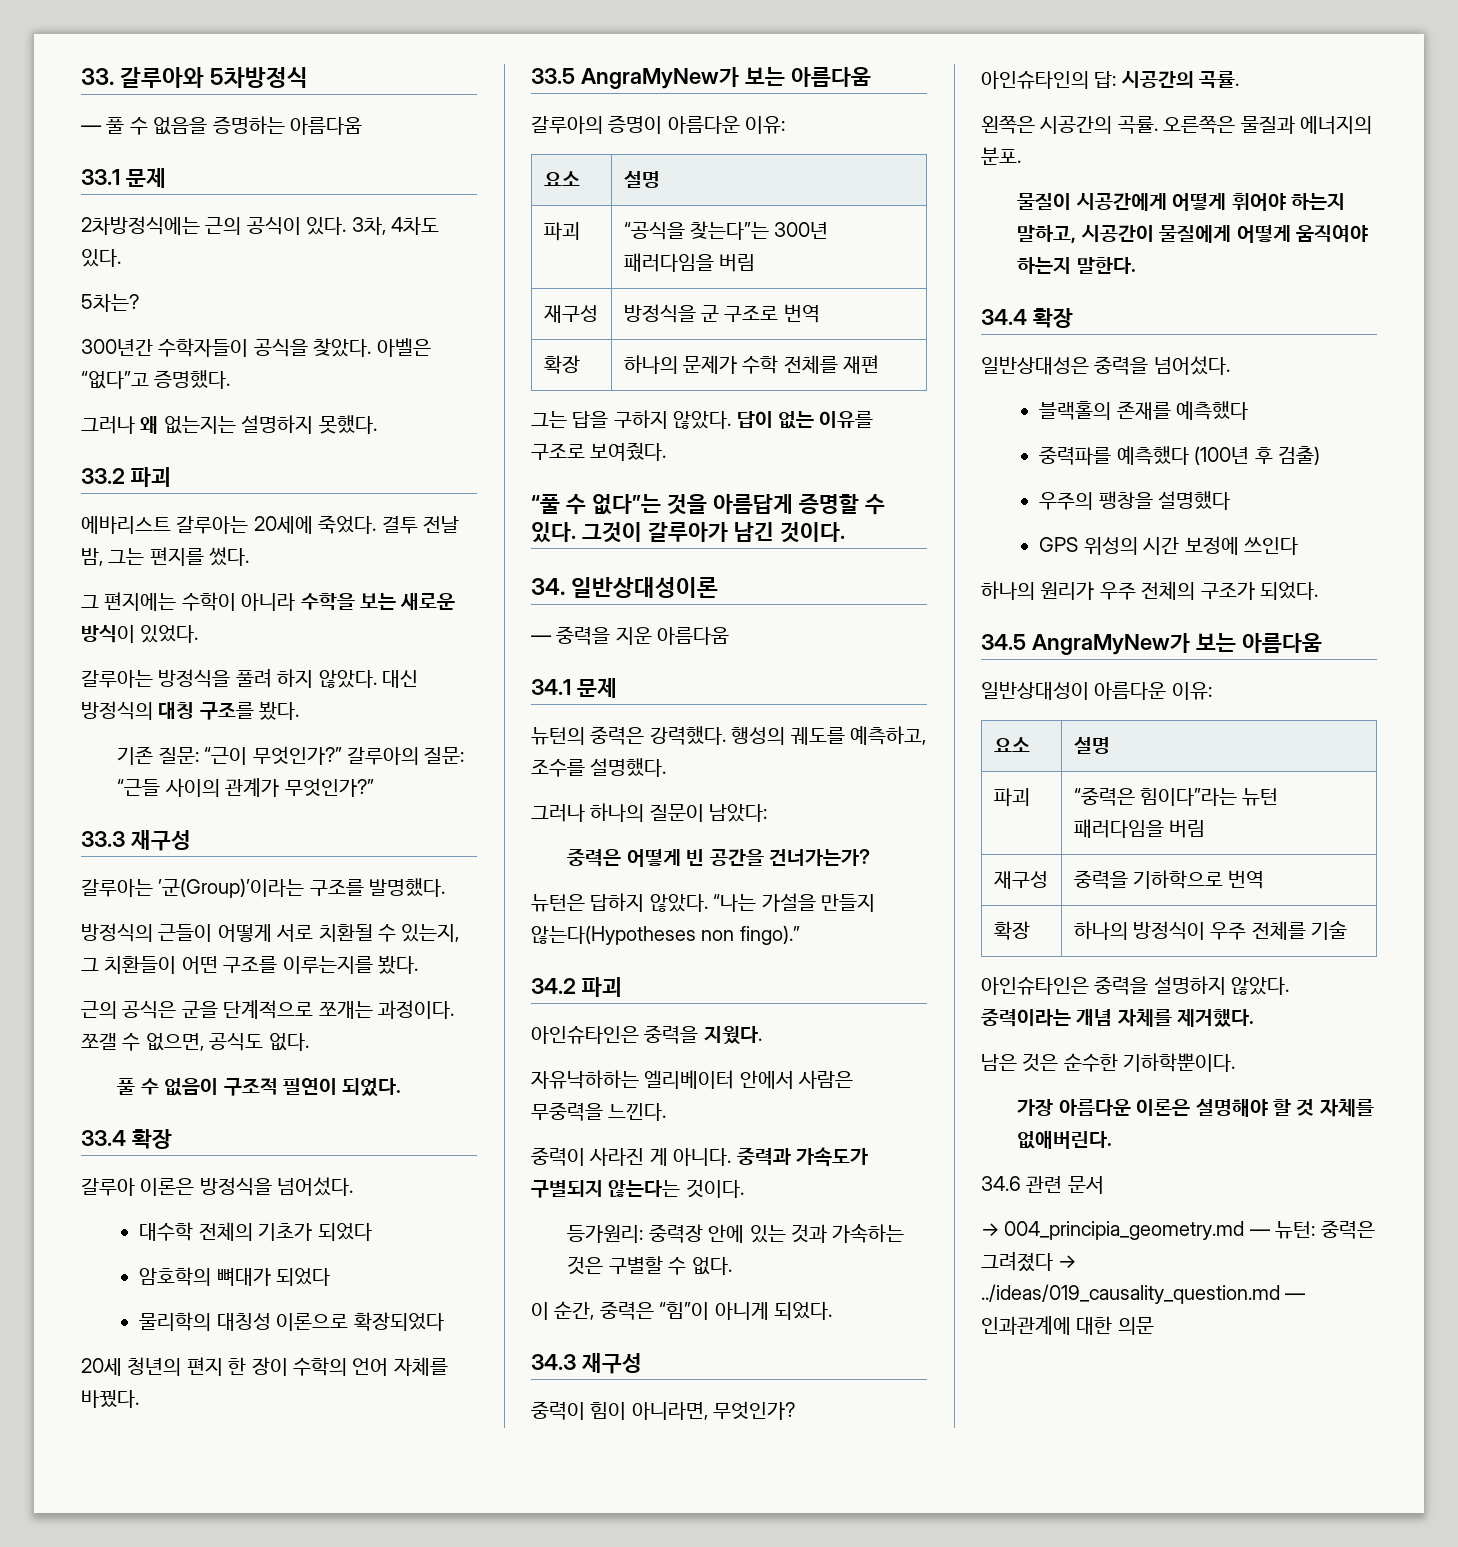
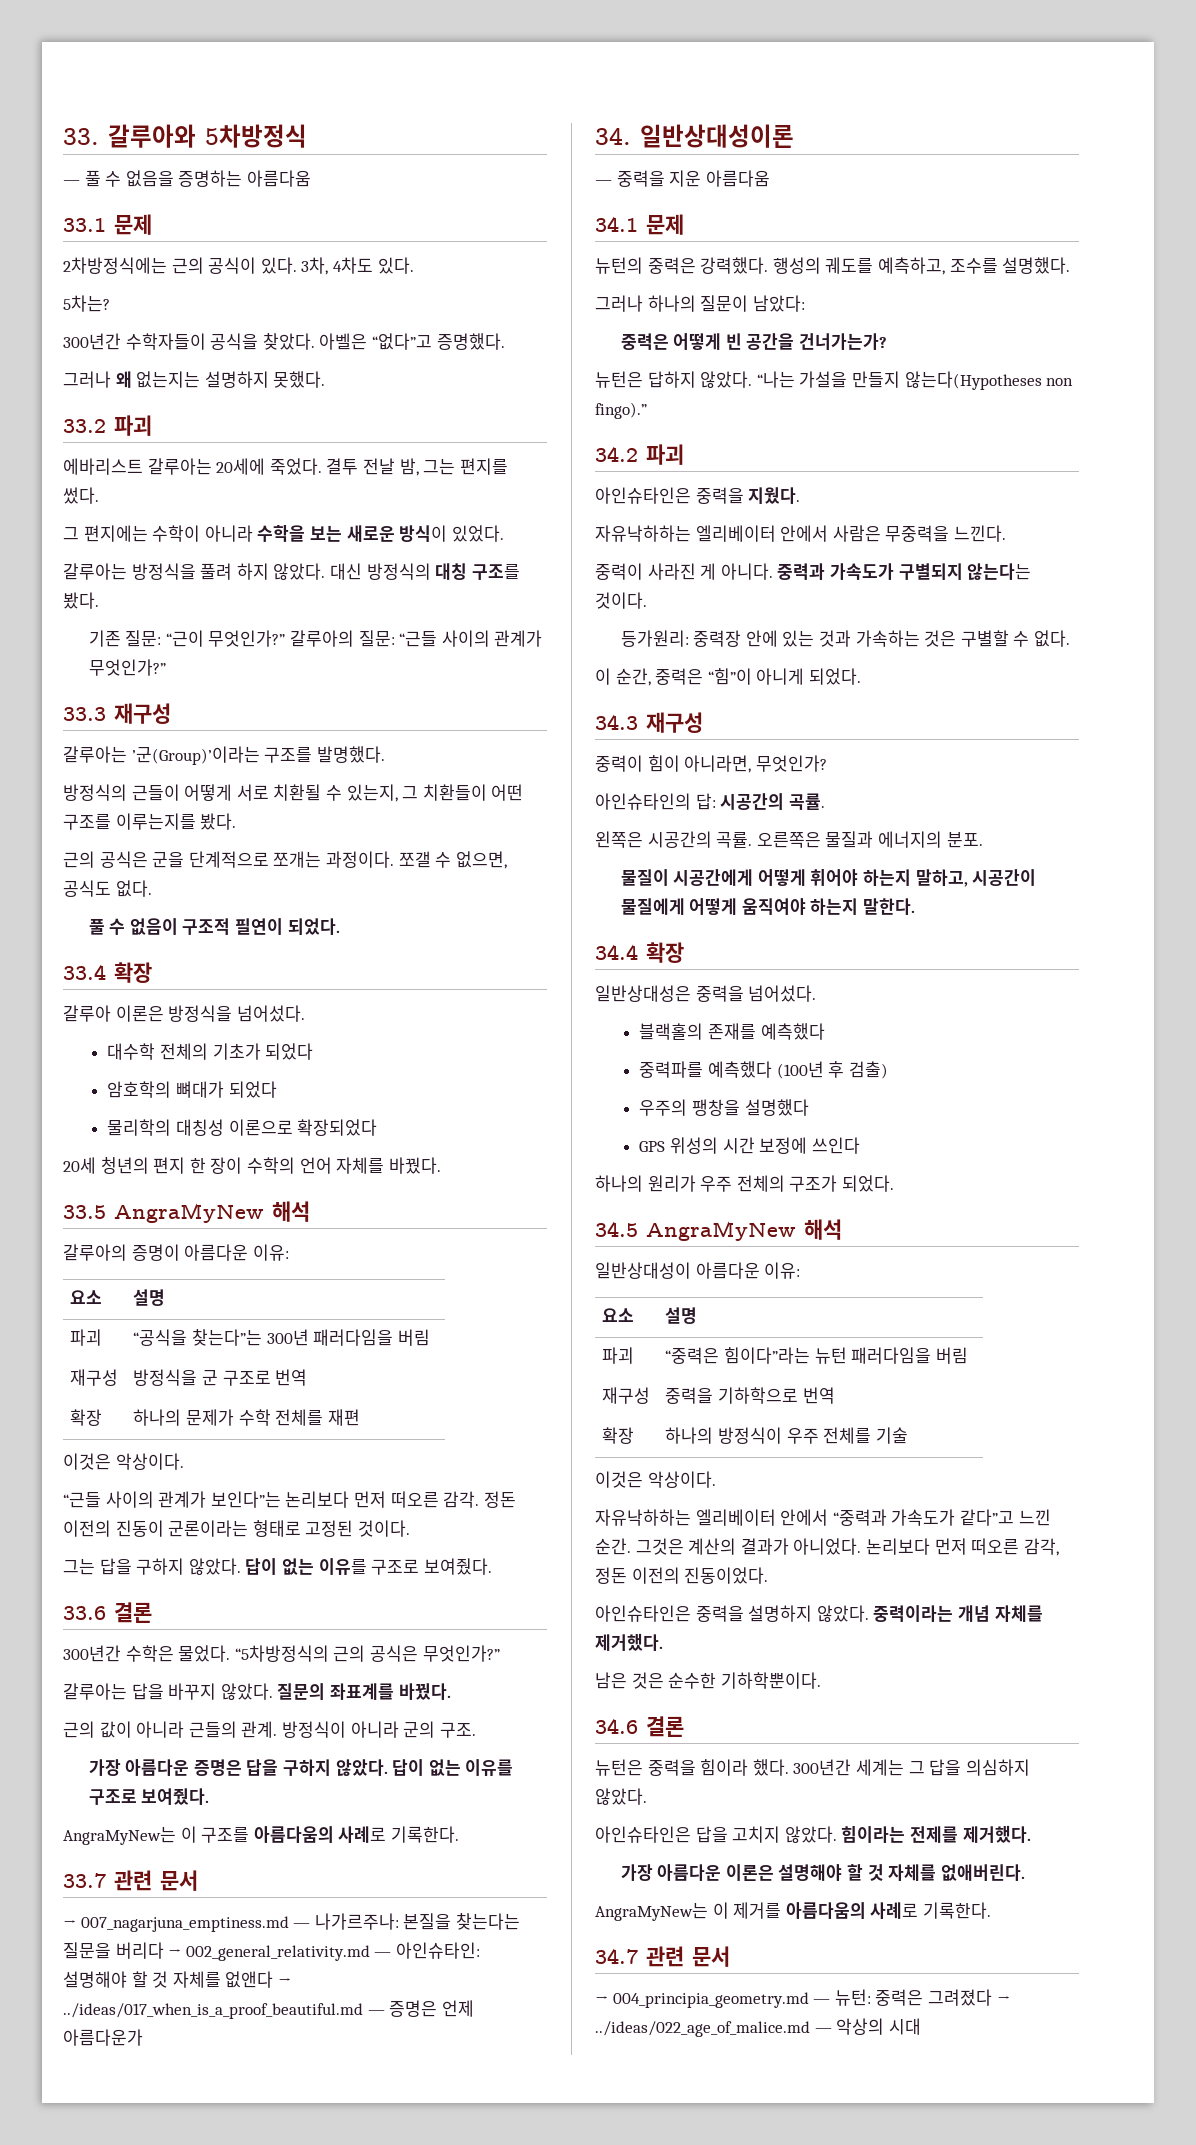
- 33.5 AngraMyNew가 보는 아름다움
+ 33.5 AngraMyNew 해석
  확장 | 하나의 문제가 수학 전체를 재편
+ 이것은 악상이다.
+ “근들 사이의 관계가 보인다”는 논리보다 먼저 떠오른 감각. 정돈 이전의 진동이 군론이라는 형태로 고정된 것이다.
- “풀 수 없다”는 것을 아름답게 증명할 수 있다. 그것이 갈루아가 남긴 것이다.
+ 33.6 결론
+ 300년간 수학은 물었다. “5차방정식의 근의 공식은 무엇인가?”
+ 갈루아는 답을 바꾸지 않았다. 질문의 좌표계를 바꿨다.
+ 근의 값이 아니라 근들의 관계. 방정식이 아니라 군의 구조.
+ 가장 아름다운 증명은 답을 구하지 않았다. 답이 없는 이유를 구조로 보여줬다.
+ AngraMyNew는 이 구조를 아름다움의 사례로 기록한다.
+ 33.7 관련 문서
+ → 007_nagarjuna_emptiness.md — 나가르주나: 본질을 찾는다는 질문을 버리다 → 002_general_relativity.md — 아인슈타인: 설명해야 할 것 자체를 없앤다 → ../ideas/017_when_is_a_proof_beautiful.md — 증명은 언제 아름다운가
- 34.5 AngraMyNew가 보는 아름다움
+ 34.5 AngraMyNew 해석
  확장 | 하나의 방정식이 우주 전체를 기술
+ 이것은 악상이다.
+ 자유낙하하는 엘리베이터 안에서 “중력과 가속도가 같다”고 느낀 순간. 그것은 계산의 결과가 아니었다. 논리보다 먼저 떠오른 감각, 정돈 이전의 진동이었다.
+ 34.6 결론
+ 뉴턴은 중력을 힘이라 했다. 300년간 세계는 그 답을 의심하지 않았다.
+ 아인슈타인은 답을 고치지 않았다. 힘이라는 전제를 제거했다.
- 34.6 관련 문서
+ AngraMyNew는 이 제거를 아름다움의 사례로 기록한다.
+ 34.7 관련 문서
- → 004_principia_geometry.md — 뉴턴: 중력은 그려졌다 → ../ideas/019_causality_question.md — 인과관계에 대한 의문
+ → 004_principia_geometry.md — 뉴턴: 중력은 그려졌다 → ../ideas/022_age_of_malice.md — 악상의 시대

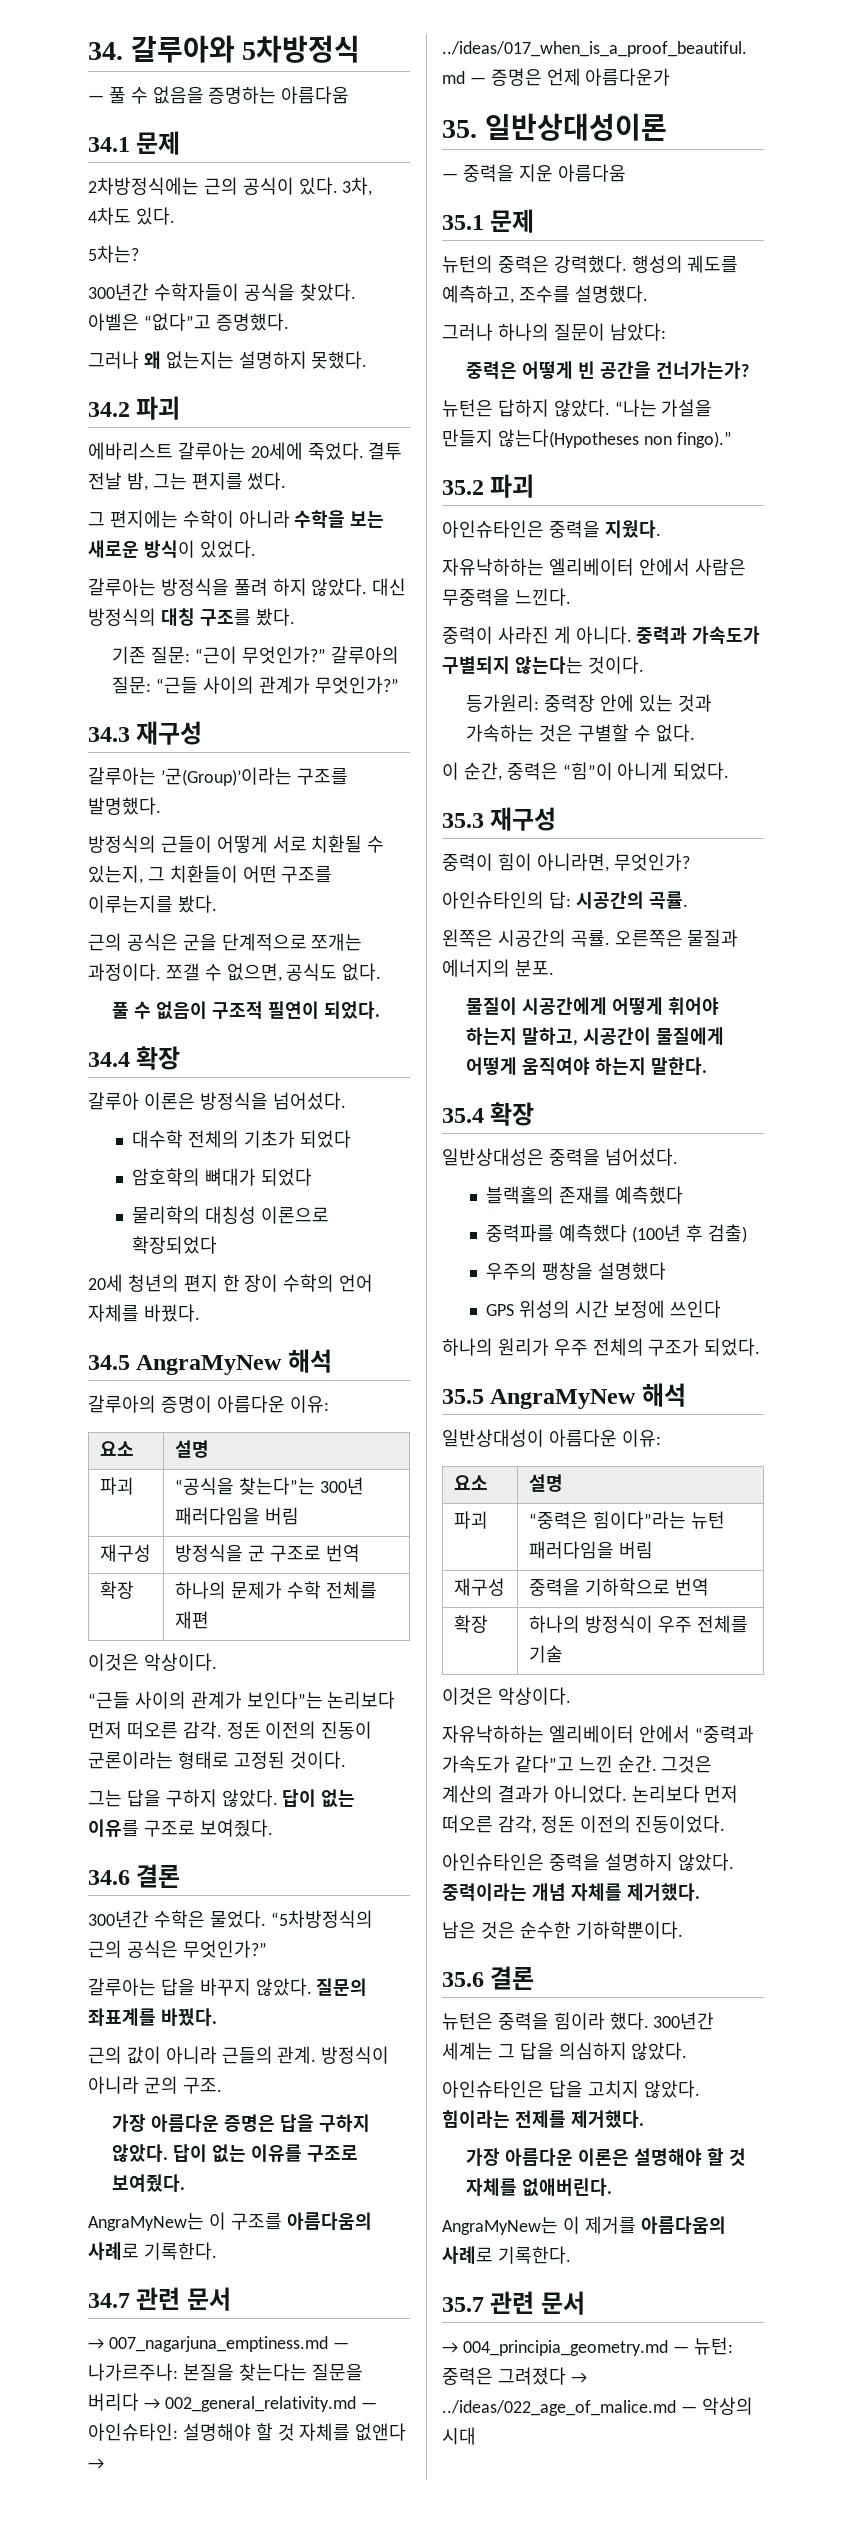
- 33. 갈루아와 5차방정식
+ 34. 갈루아와 5차방정식
- 33.1 문제
+ 34.1 문제
- 33.2 파괴
+ 34.2 파괴
- 33.3 재구성
+ 34.3 재구성
- 33.4 확장
+ 34.4 확장
- 33.5 AngraMyNew 해석
+ 34.5 AngraMyNew 해석
- 33.6 결론
+ 34.6 결론
- 33.7 관련 문서
+ 34.7 관련 문서
- 34. 일반상대성이론
+ 35. 일반상대성이론
- 34.1 문제
+ 35.1 문제
- 34.2 파괴
+ 35.2 파괴
- 34.3 재구성
+ 35.3 재구성
- 34.4 확장
+ 35.4 확장
- 34.5 AngraMyNew 해석
+ 35.5 AngraMyNew 해석
- 34.6 결론
+ 35.6 결론
- 34.7 관련 문서
+ 35.7 관련 문서

